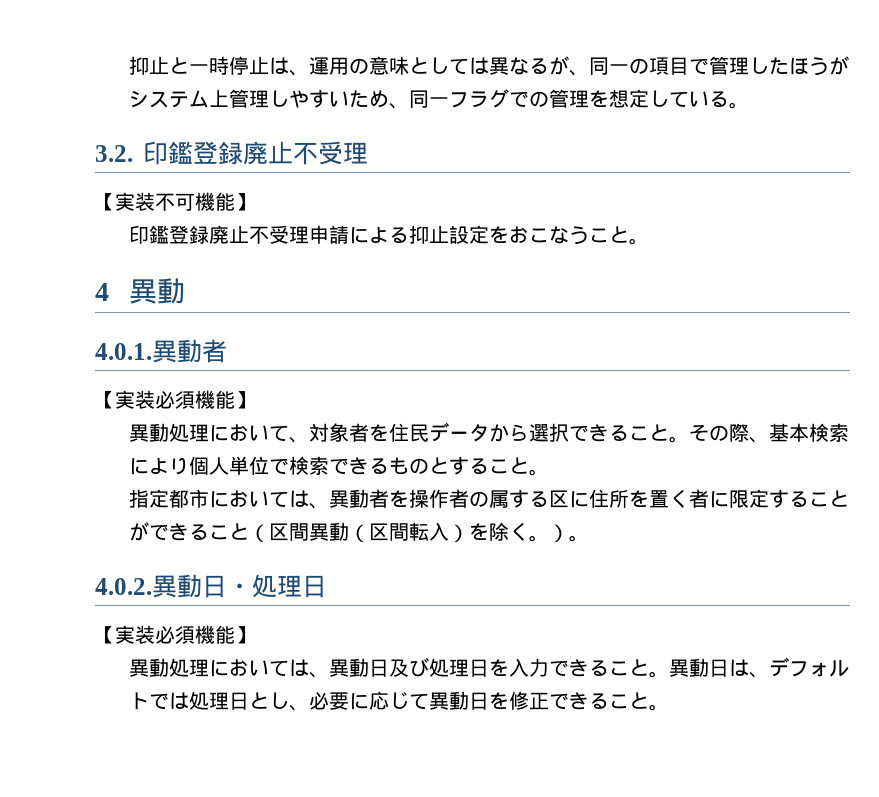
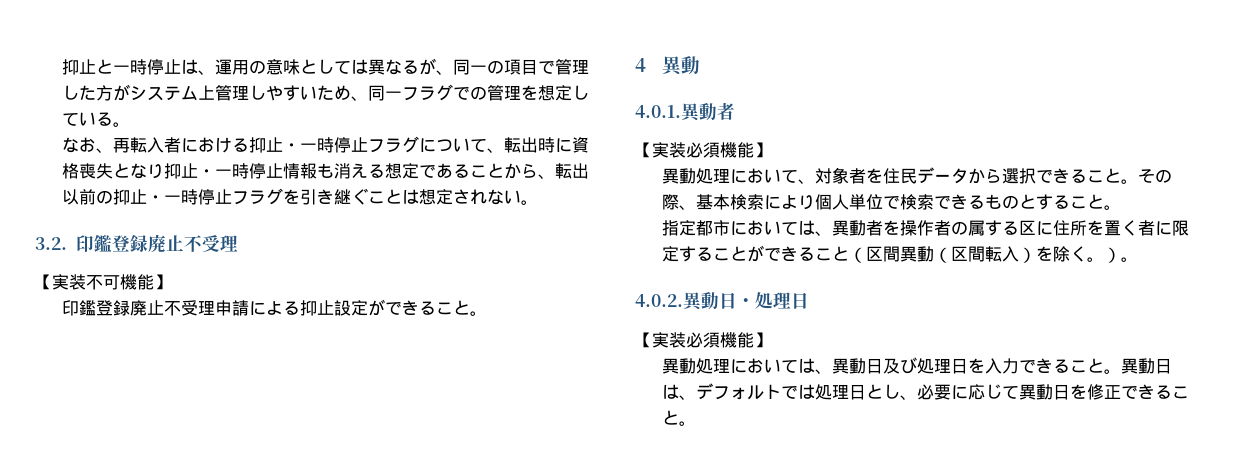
- 抑止と一時停止は、運用の意味としては異なるが、同一の項目で管理したほうがシステム上管理しやすいため、同一フラグでの管理を想定している。
+ 抑止と一時停止は、運用の意味としては異なるが、同一の項目で管理した方がシステム上管理しやすいため、同一フラグでの管理を想定している。
+ なお、再転入者における抑止・一時停止フラグについて、転出時に資格喪失となり抑止・一時停止情報も消える想定であることから、転出以前の抑止・一時停止フラグを引き継ぐことは想定されない。
- 印鑑登録廃止不受理申請による抑止設定をおこなうこと。
+ 印鑑登録廃止不受理申請による抑止設定ができること。

